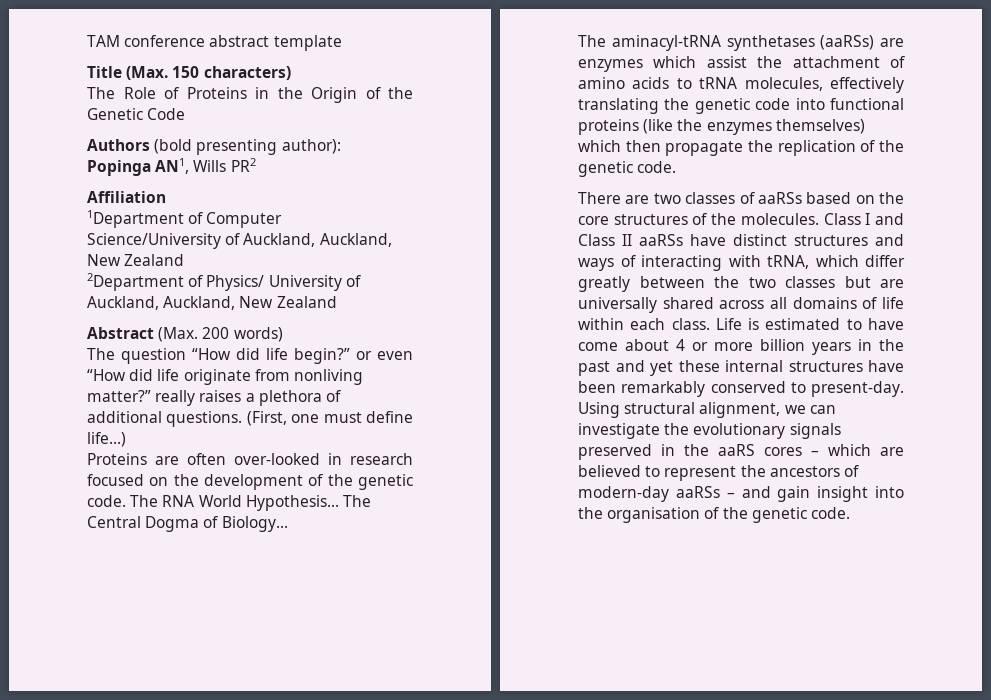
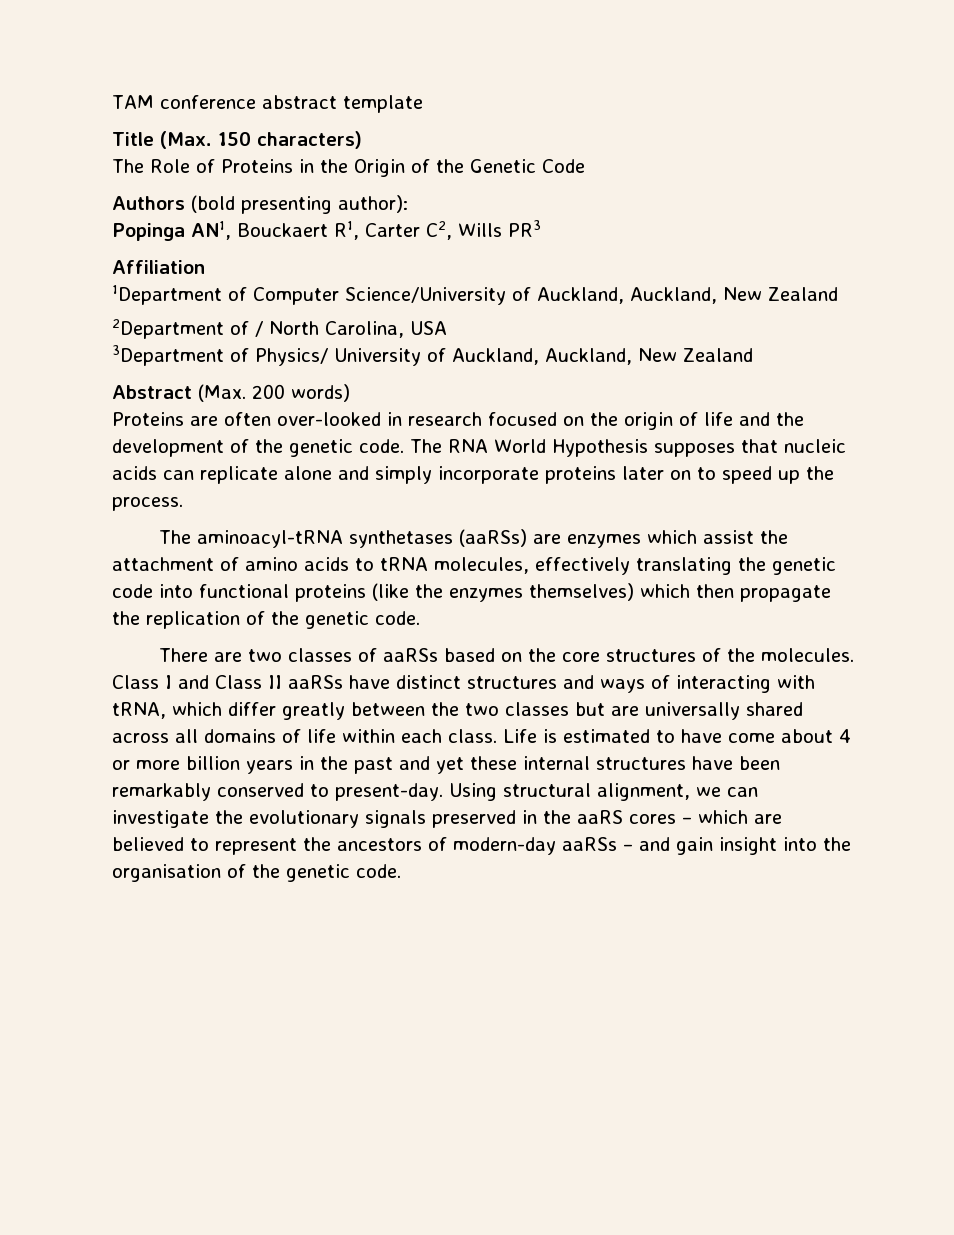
- Popinga AN1, Wills PR2
+ Popinga AN1, Bouckaert R1, Carter C2, Wills PR3
- 2Department of Physics/ University of Auckland, Auckland, New Zealand
+ 2Department of / North Carolina, USA
+ 3Department of Physics/ University of Auckland, Auckland, New Zealand
- The question “How did life begin?” or even “How did life originate from nonliving matter?” really raises a plethora of additional questions. (First, one must define life...)
- Proteins are often over-looked in research focused on the development of the genetic code.
+ Proteins are often over-looked in research focused on the origin of life and the development of the genetic code.
- The RNA World Hypothesis... The Central Dogma of Biology...
- The aminacyl-tRNA synthetases (aaRSs) are enzymes which assist the attachment of amino acids to tRNA molecules, effectively translating the genetic code into functional proteins (like the enzymes themselves) which then propagate the replication of the genetic code.
+ The RNA World Hypothesis supposes that nucleic acids can replicate alone and simply incorporate proteins later on to speed up the process.
+ The aminoacyl-tRNA synthetases (aaRSs) are enzymes which assist the attachment of amino acids to tRNA molecules, effectively translating the genetic code into functional proteins (like the enzymes themselves) which then propagate the replication of the genetic code.

